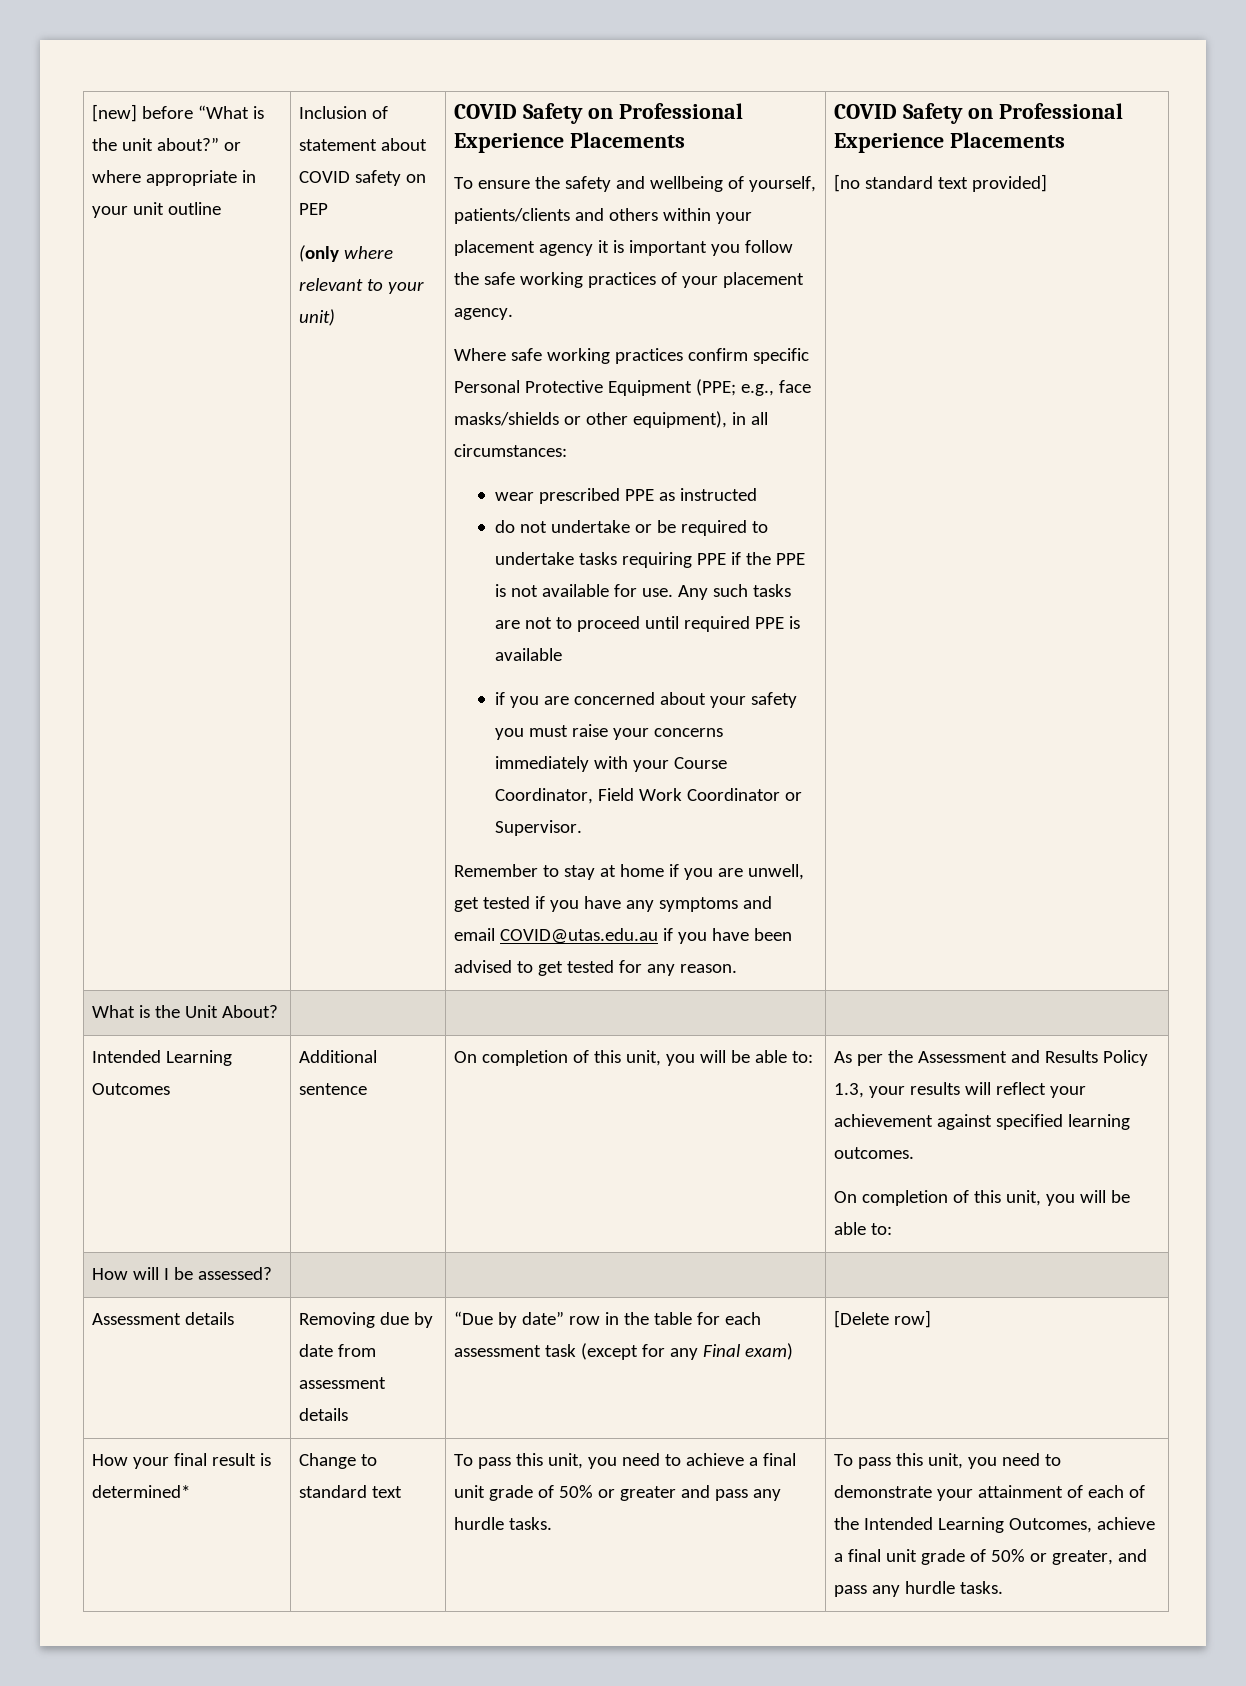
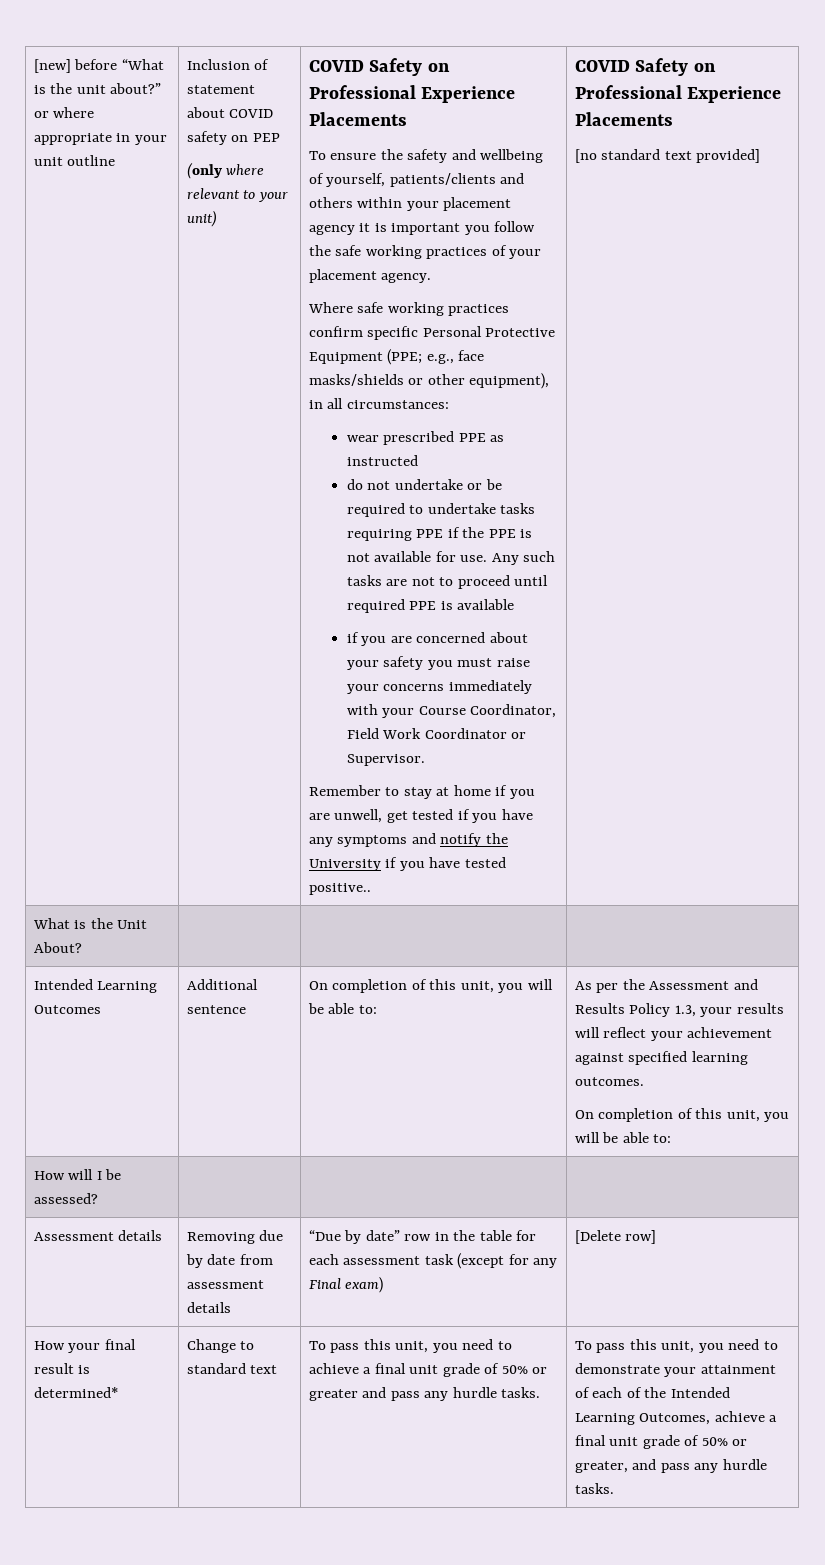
- Remember to stay at home if you are unwell, get tested if you have any symptoms and email COVID@utas.edu.au if you have been advised to get tested for any reason.
+ Remember to stay at home if you are unwell, get tested if you have any symptoms and notify the University if you have tested positive..

